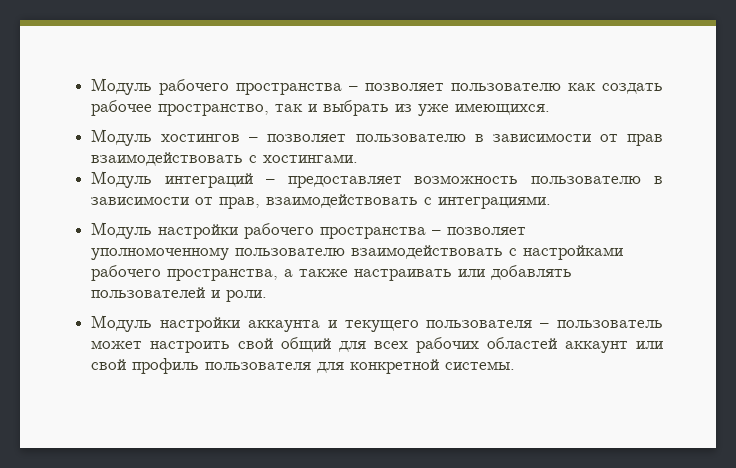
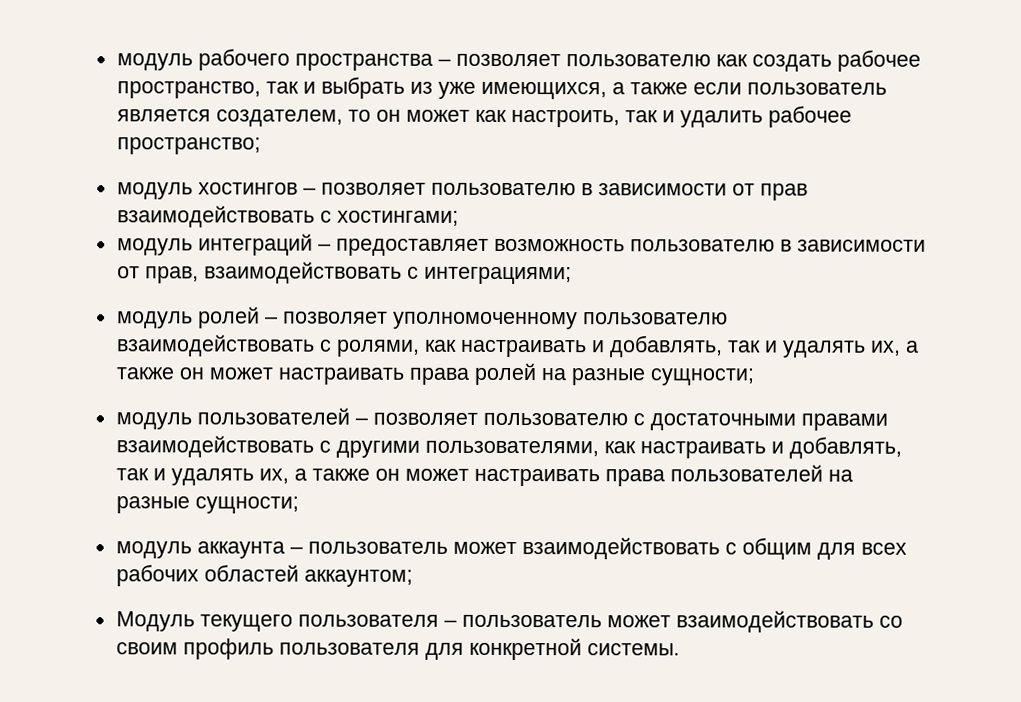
- Модуль рабочего пространства – позволяет пользователю как создать рабочее пространство, так и выбрать из уже имеющихся.
- Модуль хостингов – позволяет пользователю в зависимости от прав взаимодействовать с хостингами.
- Модуль интеграций – предоставляет возможность пользователю в зависимости от прав, взаимодействовать с интеграциями.
- Модуль настройки рабочего пространства – позволяет уполномоченному пользователю взаимодействовать с настройками рабочего пространства, а также настраивать или добавлять пользователей и роли.
- Модуль настройки аккаунта и текущего пользователя – пользователь может настроить свой общий для всех рабочих областей аккаунт или свой профиль пользователя для конкретной системы.
+ модуль рабочего пространства – позволяет пользователю как создать рабочее пространство, так и выбрать из уже имеющихся, а также если пользователь является создателем, то он может как настроить, так и удалить рабочее пространство;
+ модуль хостингов – позволяет пользователю в зависимости от прав взаимодействовать с хостингами;
+ модуль интеграций – предоставляет возможность пользователю в зависимости от прав, взаимодействовать с интеграциями;
+ модуль ролей – позволяет уполномоченному пользователю взаимодействовать с ролями, как настраивать и добавлять, так и удалять их, а также он может настраивать права ролей на разные сущности;
+ модуль пользователей – позволяет пользователю с достаточными правами взаимодействовать с другими пользователями, как настраивать и добавлять, так и удалять их, а также он может настраивать права пользователей на разные сущности;
+ модуль аккаунта – пользователь может взаимодействовать с общим для всех рабочих областей аккаунтом;
+ Модуль текущего пользователя – пользователь может взаимодействовать со своим профиль пользователя для конкретной системы.

